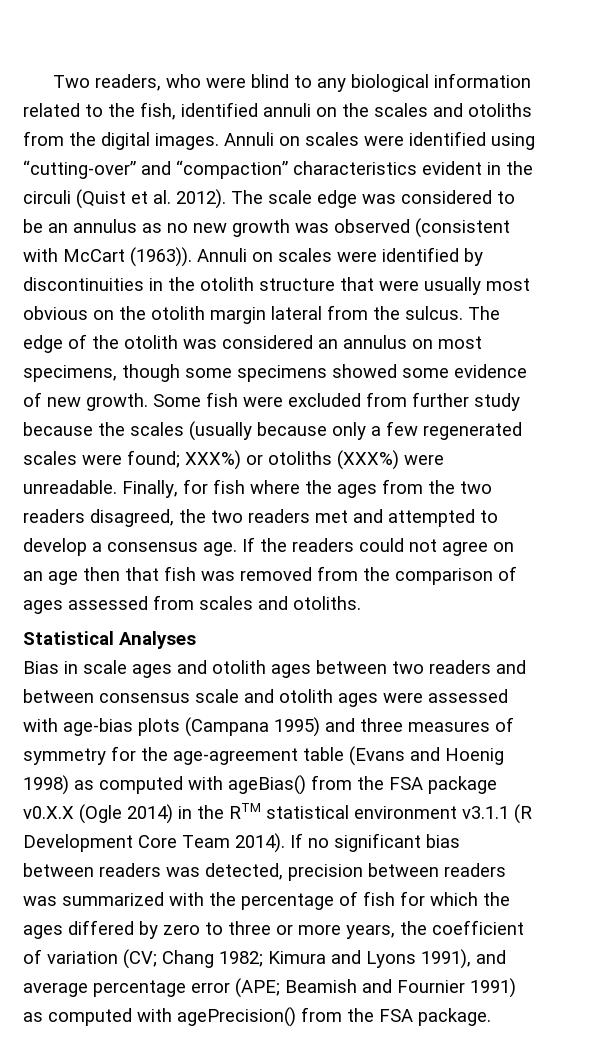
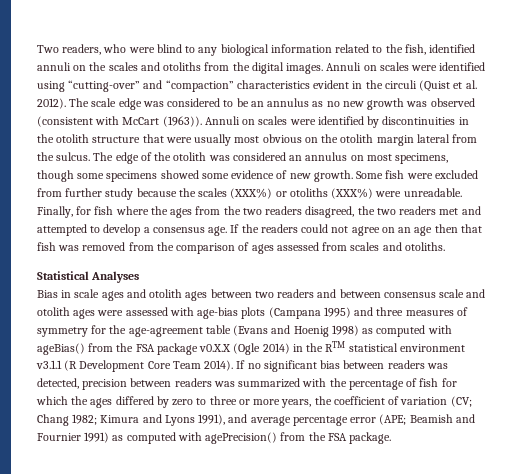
- Some fish were excluded from further study because the scales (usually because only a few regenerated scales were found; XXX%) or otoliths (XXX%) were unreadable.
+ Some fish were excluded from further study because the scales (XXX%) or otoliths (XXX%) were unreadable.

